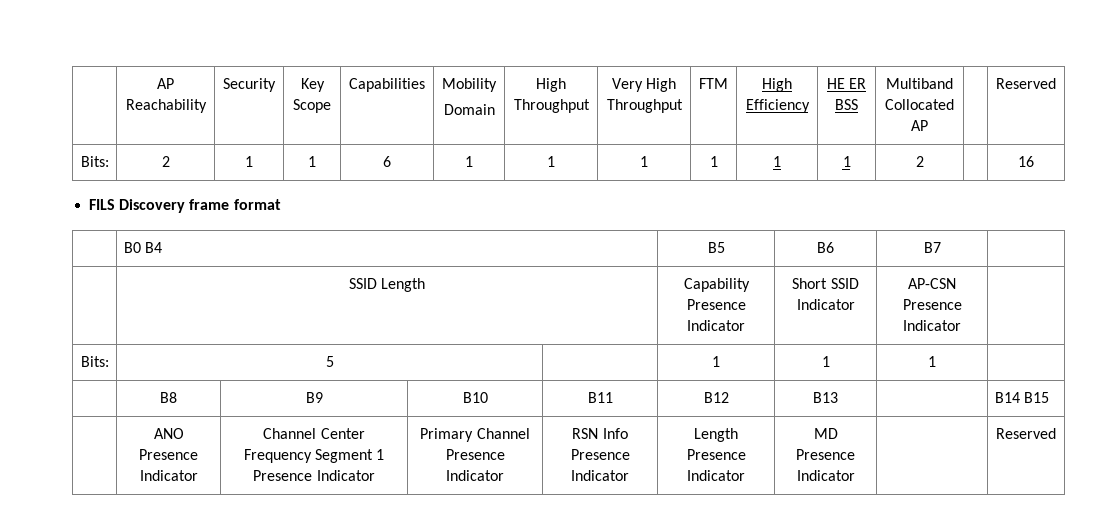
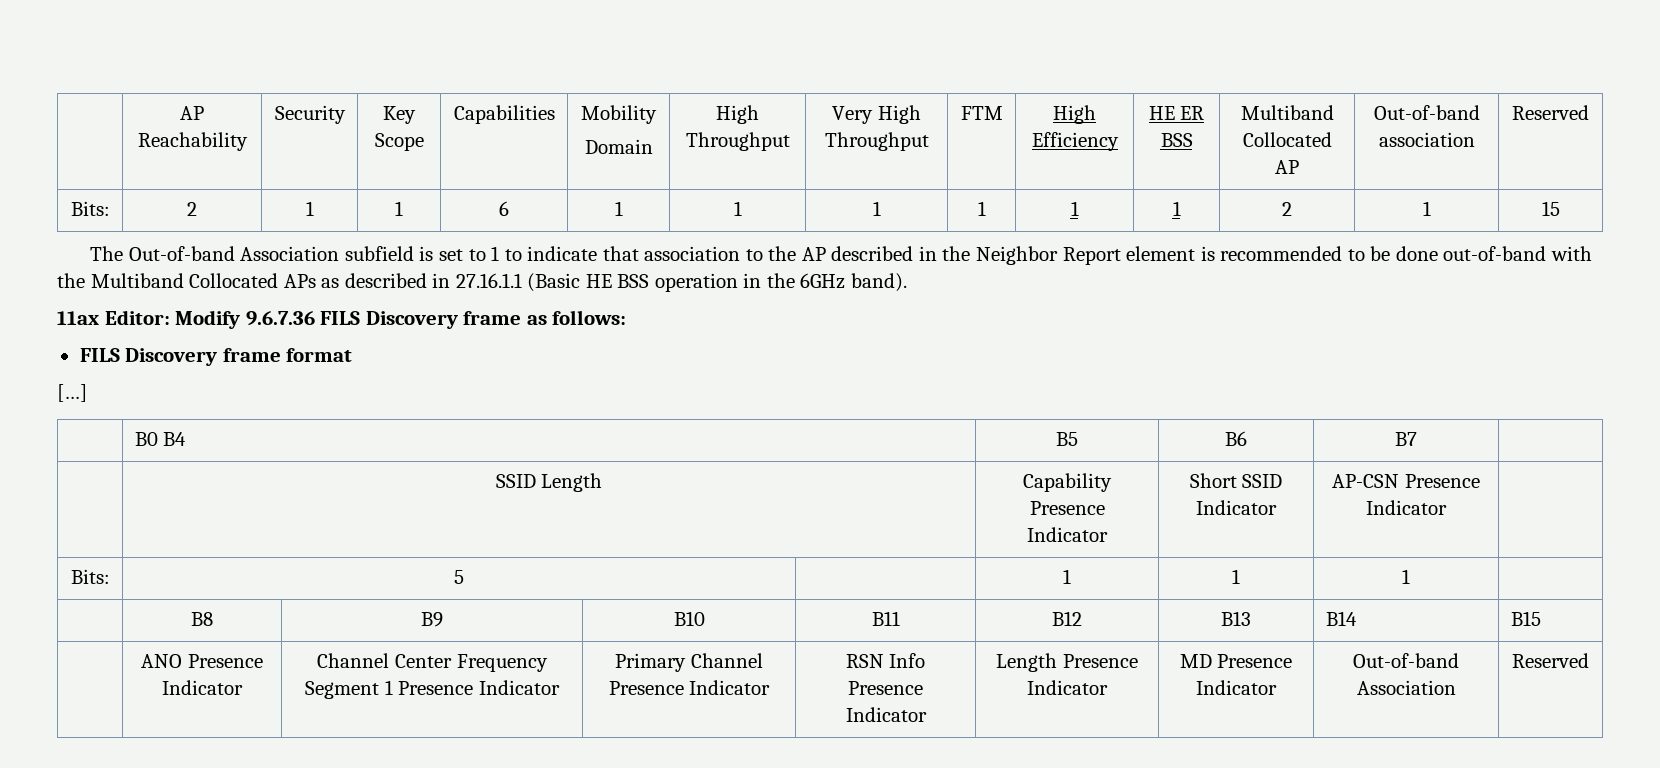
  | AP Reachability | Security | Key Scope | Capabilities | Mobility
- Domain | High Throughput | Very High Throughput | FTM | High Efficiency | HE ER BSS | Multiband Collocated AP | | Reserved
+ Domain | High Throughput | Very High Throughput | FTM | High Efficiency | HE ER BSS | Multiband Collocated AP | Out-of-band association | Reserved
- Bits: | 2 | 1 | 1 | 6 | 1 | 1 | 1 | 1 | 1 | 1 | 2 | | 16
+ Bits: | 2 | 1 | 1 | 6 | 1 | 1 | 1 | 1 | 1 | 1 | 2 | 1 | 15
+ The Out-of-band Association subfield is set to 1 to indicate that association to the AP described in the Neighbor Report element is recommended to be done out-of-band with the Multiband Collocated APs as described in 27.16.1.1 (Basic HE BSS operation in the 6GHz band).
+ 11ax Editor: Modify 9.6.7.36 FILS Discovery frame as follows:
+ […]
- | B8 | B9 | B10 | B11 | B12 | B13 | | B14 B15
+ | B8 | B9 | B10 | B11 | B12 | B13 | B14 | B15
- | ANO Presence Indicator | Channel Center Frequency Segment 1 Presence Indicator | Primary Channel Presence Indicator | RSN Info Presence Indicator | Length Presence Indicator | MD Presence Indicator | | Reserved
+ | ANO Presence Indicator | Channel Center Frequency Segment 1 Presence Indicator | Primary Channel Presence Indicator | RSN Info Presence Indicator | Length Presence Indicator | MD Presence Indicator | Out-of-band Association | Reserved

